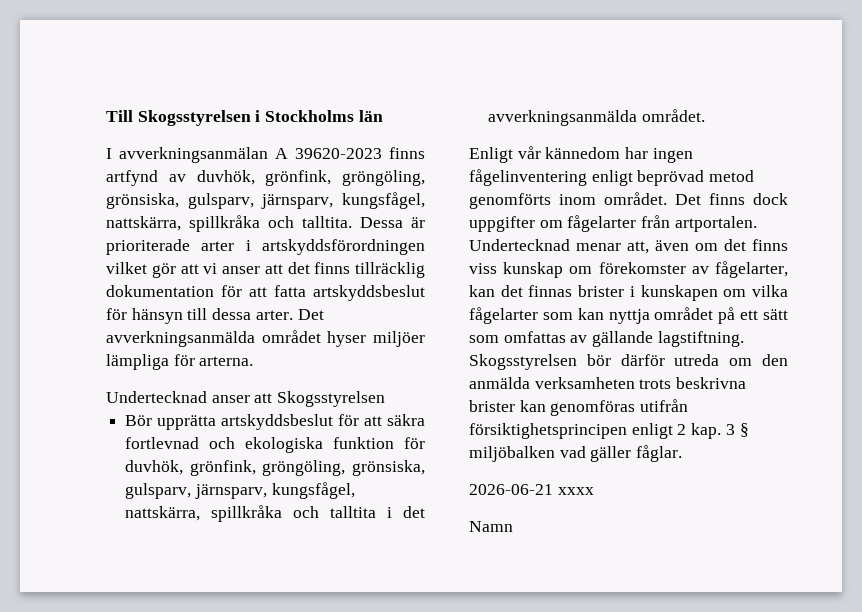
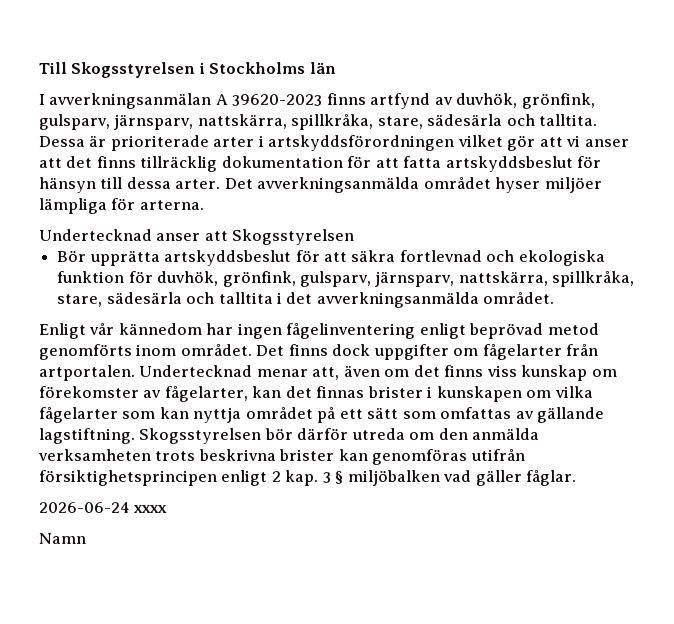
- I avverkningsanmälan A 39620-2023 finns artfynd av duvhök, grönfink, gröngöling, grönsiska, gulsparv, järnsparv, kungsfågel, nattskärra, spillkråka och talltita.
+ I avverkningsanmälan A 39620-2023 finns artfynd av duvhök, grönfink, gulsparv, järnsparv, nattskärra, spillkråka, stare, sädesärla och talltita.
- Bör upprätta artskyddsbeslut för att säkra fortlevnad och ekologiska funktion för duvhök, grönfink, gröngöling, grönsiska, gulsparv, järnsparv, kungsfågel, nattskärra, spillkråka och talltita i det avverkningsanmälda området.
+ Bör upprätta artskyddsbeslut för att säkra fortlevnad och ekologiska funktion för duvhök, grönfink, gulsparv, järnsparv, nattskärra, spillkråka, stare, sädesärla och talltita i det avverkningsanmälda området.
- 2026-06-21 xxxx
+ 2026-06-24 xxxx

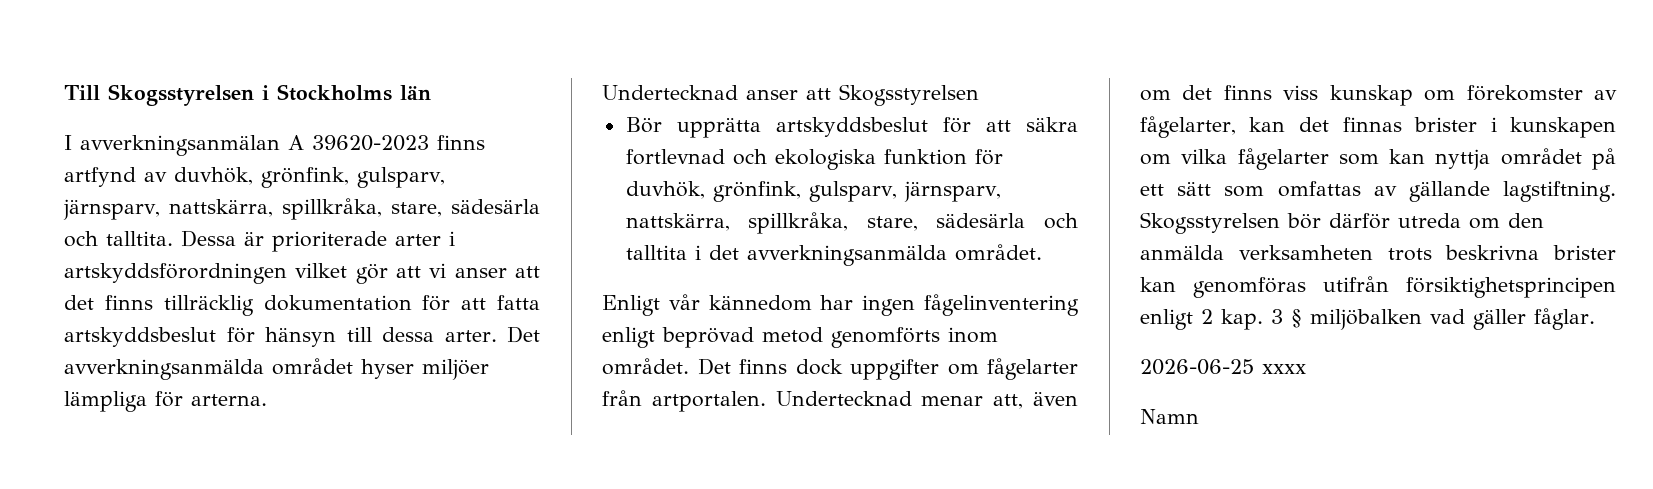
- 2026-06-24 xxxx
+ 2026-06-25 xxxx

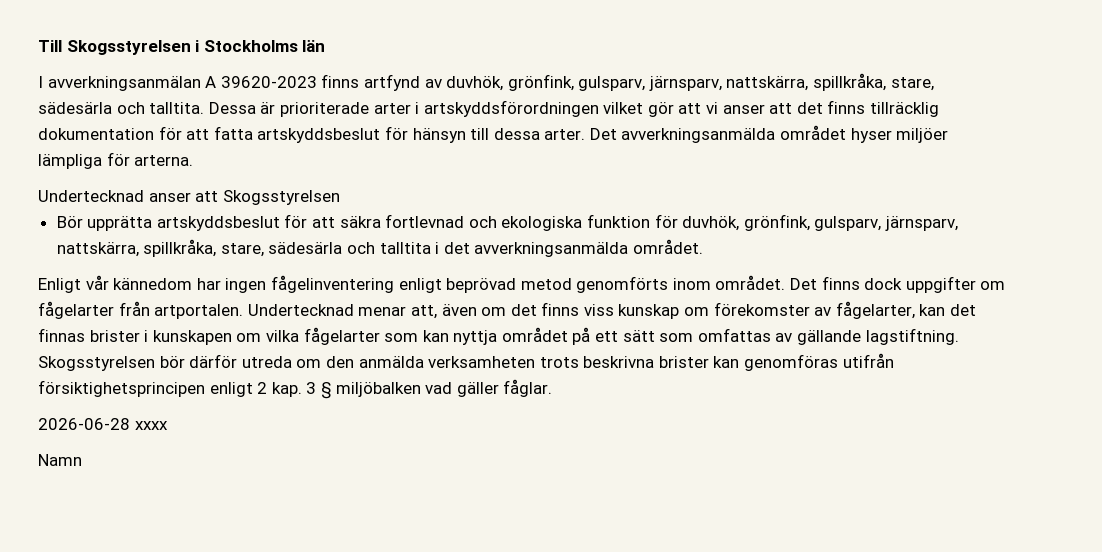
- 2026-06-25 xxxx
+ 2026-06-28 xxxx

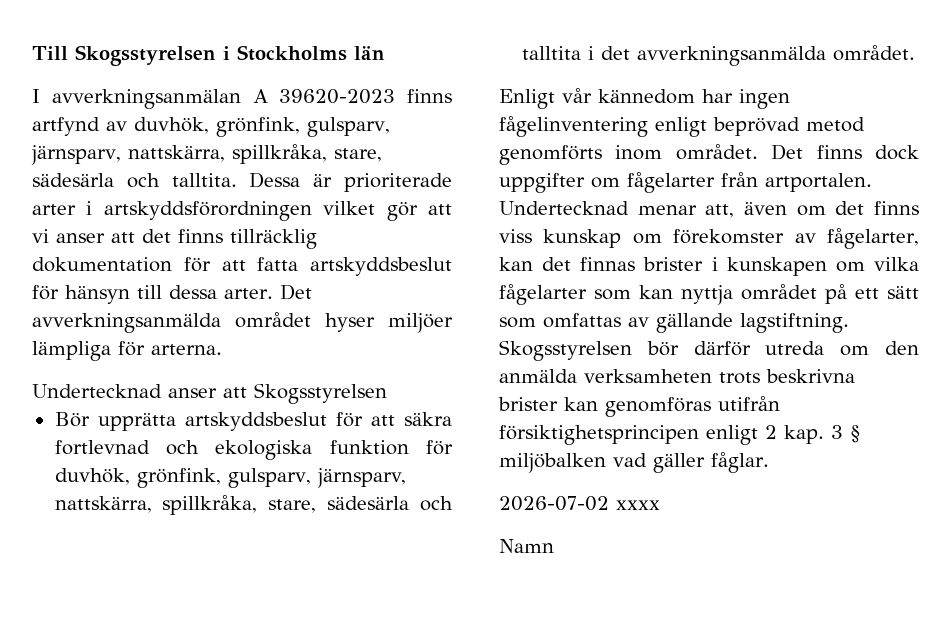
- 2026-06-28 xxxx
+ 2026-07-02 xxxx

